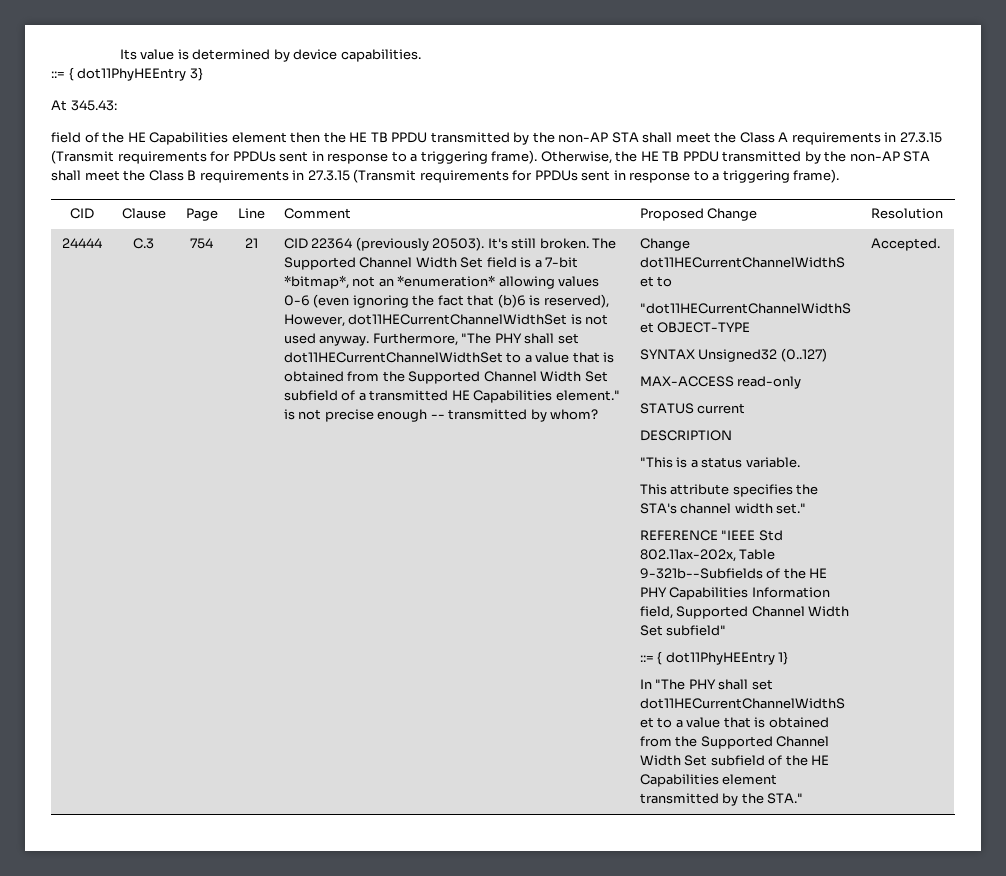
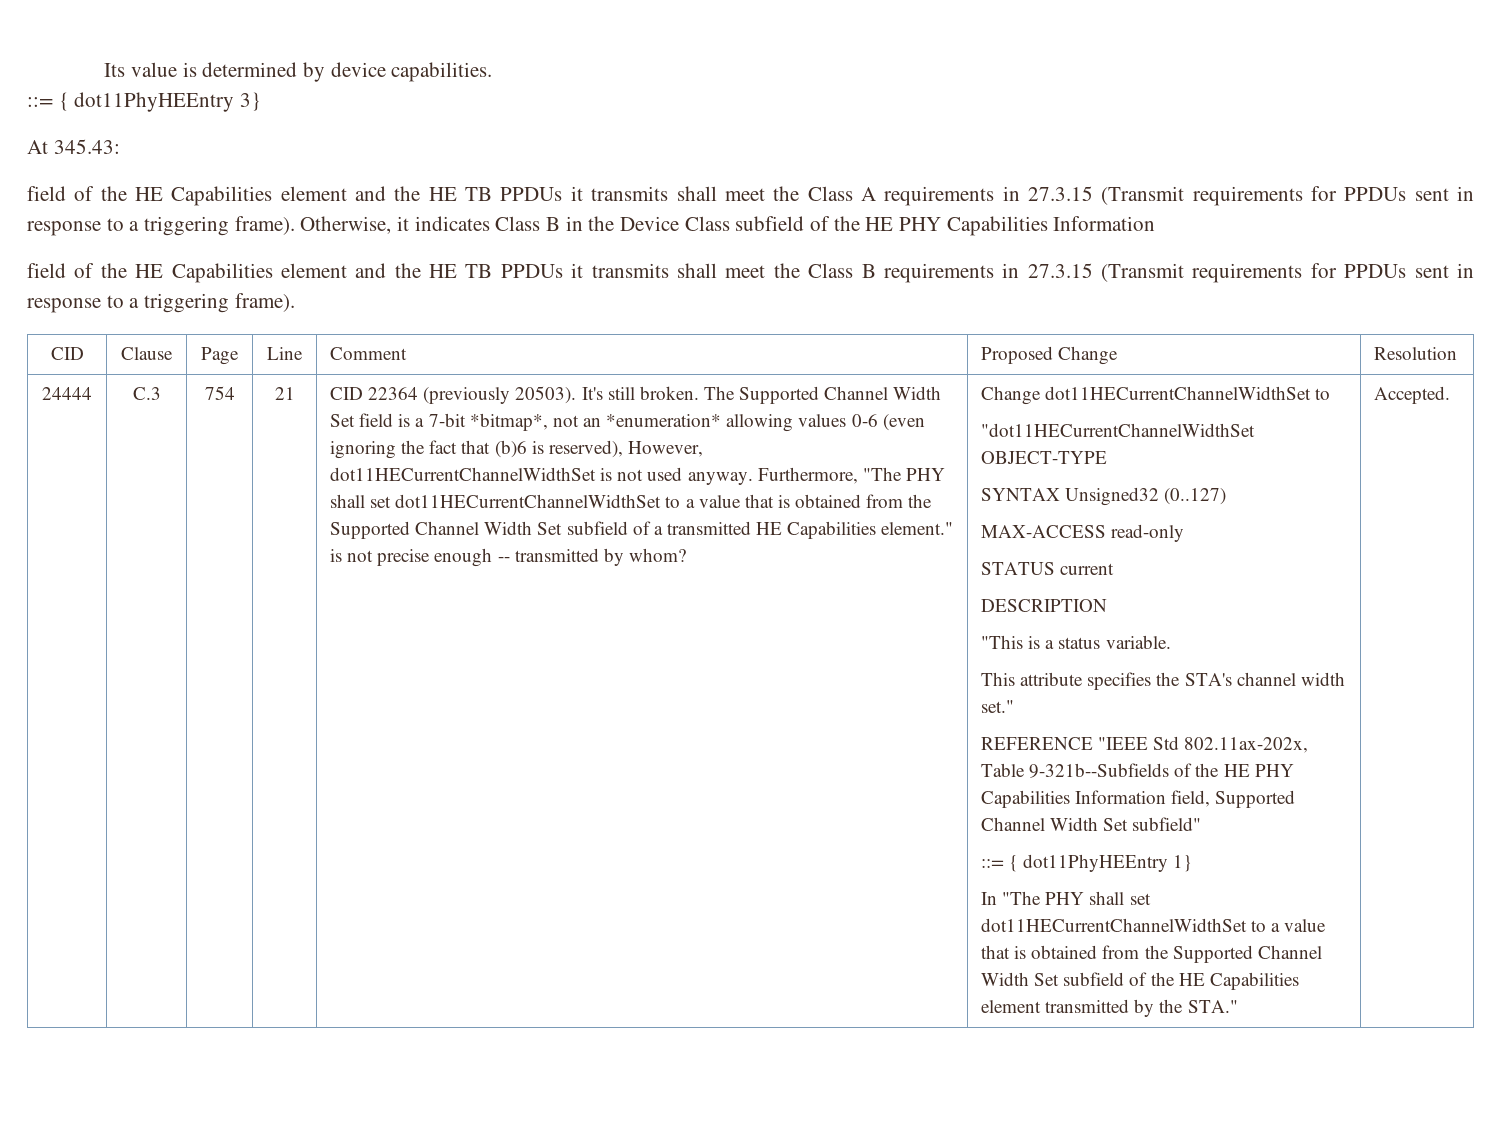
- field of the HE Capabilities element then the HE TB PPDU transmitted by the non-AP STA shall meet the Class A requirements in 27.3.15 (Transmit requirements for PPDUs sent in response to a triggering frame).
+ field of the HE Capabilities element and the HE TB PPDUs it transmits shall meet the Class A requirements in 27.3.15 (Transmit requirements for PPDUs sent in response to a triggering frame).
- Otherwise, the HE TB PPDU transmitted by the non-AP STA shall meet the Class B requirements in 27.3.15 (Transmit requirements for PPDUs sent in response to a triggering frame).
+ Otherwise, it indicates Class B in the Device Class subfield of the HE PHY Capabilities Information
+ field of the HE Capabilities element and the HE TB PPDUs it transmits shall meet the Class B requirements in 27.3.15 (Transmit requirements for PPDUs sent in response to a triggering frame).

